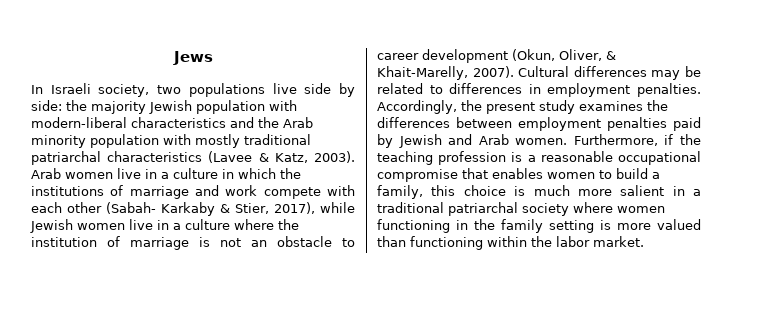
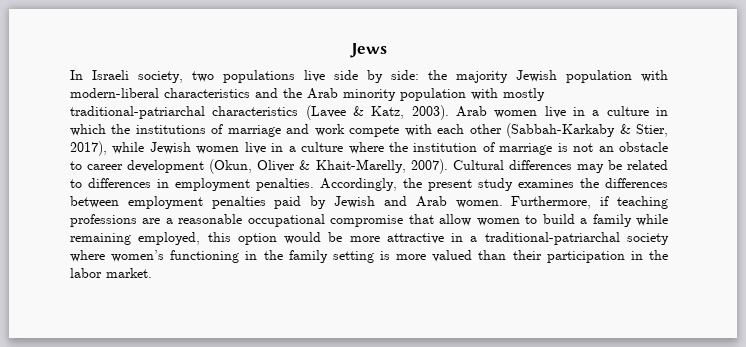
- In Israeli society, two populations live side by side: the majority Jewish population with modern-liberal characteristics and the Arab minority population with mostly traditional patriarchal characteristics (Lavee & Katz, 2003).
+ In Israeli society, two populations live side by side: the majority Jewish population with modern-liberal characteristics and the Arab minority population with mostly traditional-patriarchal characteristics (Lavee & Katz, 2003).
- Arab women live in a culture in which the institutions of marriage and work compete with each other (Sabah- Karkaby & Stier, 2017), while Jewish women live in a culture where the institution of marriage is not an obstacle to career development (Okun, Oliver, & Khait-Marelly, 2007).
+ Arab women live in a culture in which the institutions of marriage and work compete with each other (Sabbah-Karkaby & Stier, 2017), while Jewish women live in a culture where the institution of marriage is not an obstacle to career development (Okun, Oliver & Khait-Marelly, 2007).
- Furthermore, if the teaching profession is a reasonable occupational compromise that enables women to build a family, this choice is much more salient in a traditional patriarchal society where women functioning in the family setting is more valued than functioning within the labor market.
+ Furthermore, if teaching professions are a reasonable occupational compromise that allow women to build a family while remaining employed, this option would be more attractive in a traditional-patriarchal society where women’s functioning in the family setting is more valued than their participation in the labor market.

